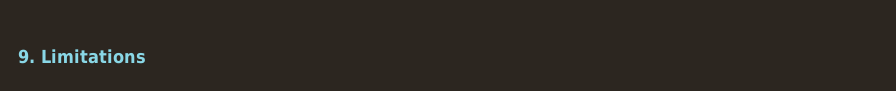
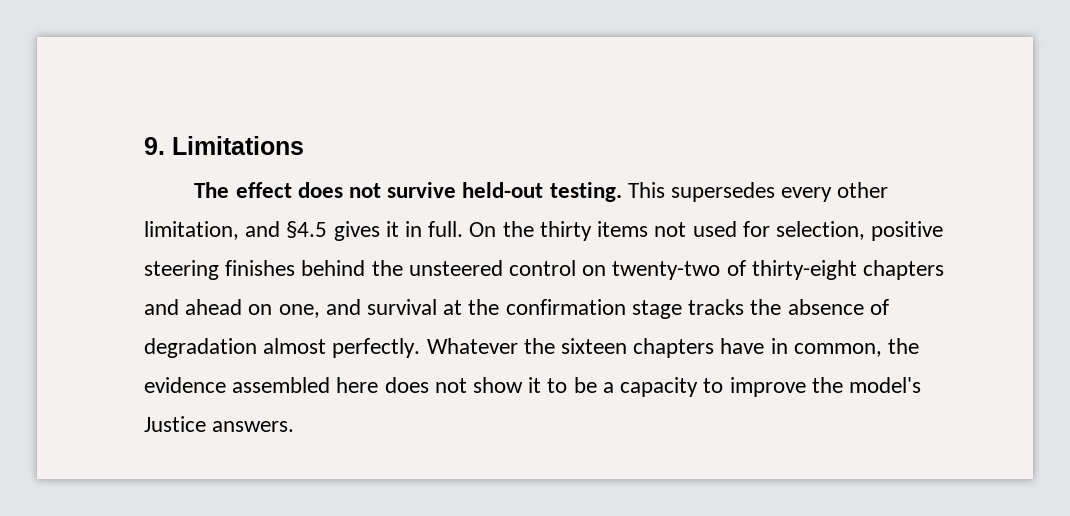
+ The effect does not survive held-out testing. This supersedes every other limitation, and §4.5 gives it in full. On the thirty items not used for selection, positive steering finishes behind the unsteered control on twenty-two of thirty-eight chapters and ahead on one, and survival at the confirmation stage tracks the absence of degradation almost perfectly. Whatever the sixteen chapters have in common, the evidence assembled here does not show it to be a capacity to improve the model's Justice answers.

